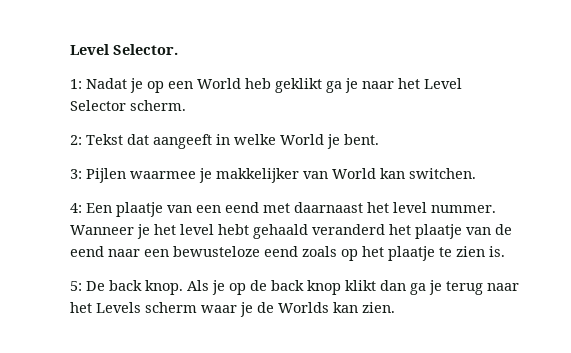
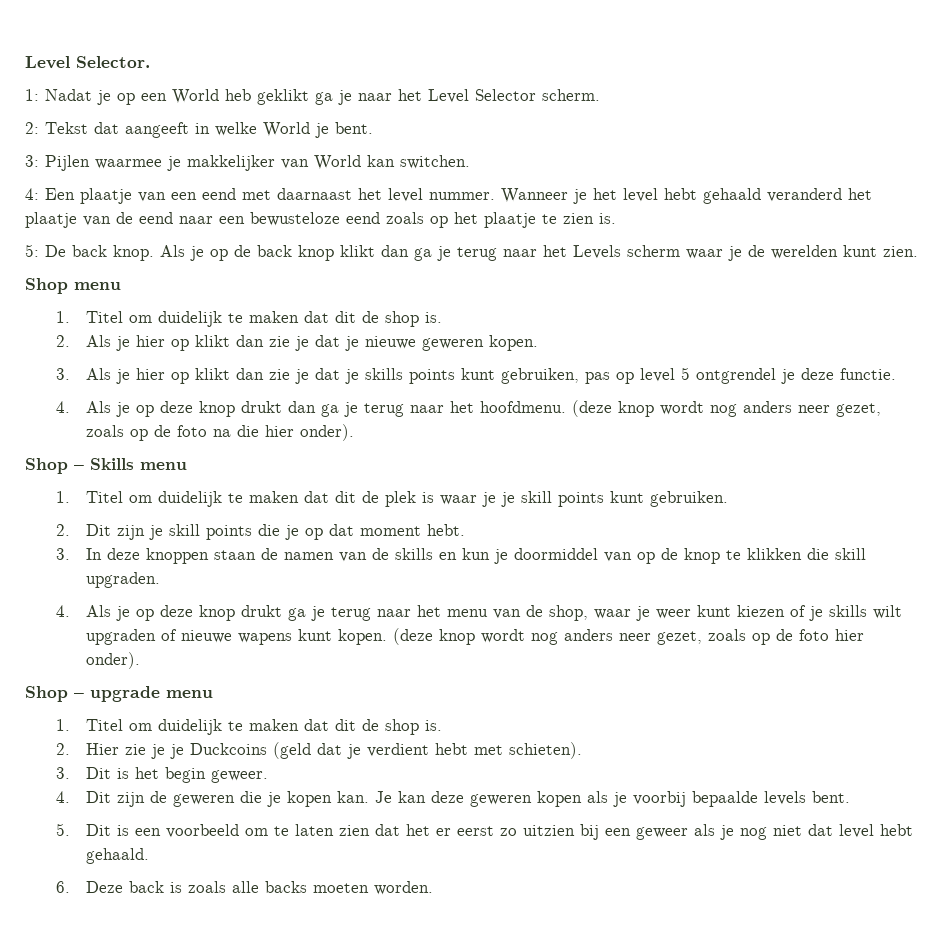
- Als je op de back knop klikt dan ga je terug naar het Levels scherm waar je de Worlds kan zien.
+ Als je op de back knop klikt dan ga je terug naar het Levels scherm waar je de werelden kunt zien.
+ Shop menu
+ 1. Titel om duidelijk te maken dat dit de shop is.
+ 2. Als je hier op klikt dan zie je dat je nieuwe geweren kopen.
+ 3. Als je hier op klikt dan zie je dat je skills points kunt gebruiken, pas op level 5 ontgrendel je deze functie.
+ 4. Als je op deze knop drukt dan ga je terug naar het hoofdmenu. (deze knop wordt nog anders neer gezet, zoals op de foto na die hier onder).
+ Shop – Skills menu
+ 1. Titel om duidelijk te maken dat dit de plek is waar je je skill points kunt gebruiken.
+ 2. Dit zijn je skill points die je op dat moment hebt.
+ 3. In deze knoppen staan de namen van de skills en kun je doormiddel van op de knop te klikken die skill upgraden.
+ 4. Als je op deze knop drukt ga je terug naar het menu van de shop, waar je weer kunt kiezen of je skills wilt upgraden of nieuwe wapens kunt kopen. (deze knop wordt nog anders neer gezet, zoals op de foto hier onder).
+ Shop – upgrade menu
+ 1. Titel om duidelijk te maken dat dit de shop is.
+ 2. Hier zie je je Duckcoins (geld dat je verdient hebt met schieten).
+ 3. Dit is het begin geweer.
+ 4. Dit zijn de geweren die je kopen kan. Je kan deze geweren kopen als je voorbij bepaalde levels bent.
+ 5. Dit is een voorbeeld om te laten zien dat het er eerst zo uitzien bij een geweer als je nog niet dat level hebt gehaald.
+ 6. Deze back is zoals alle backs moeten worden.

